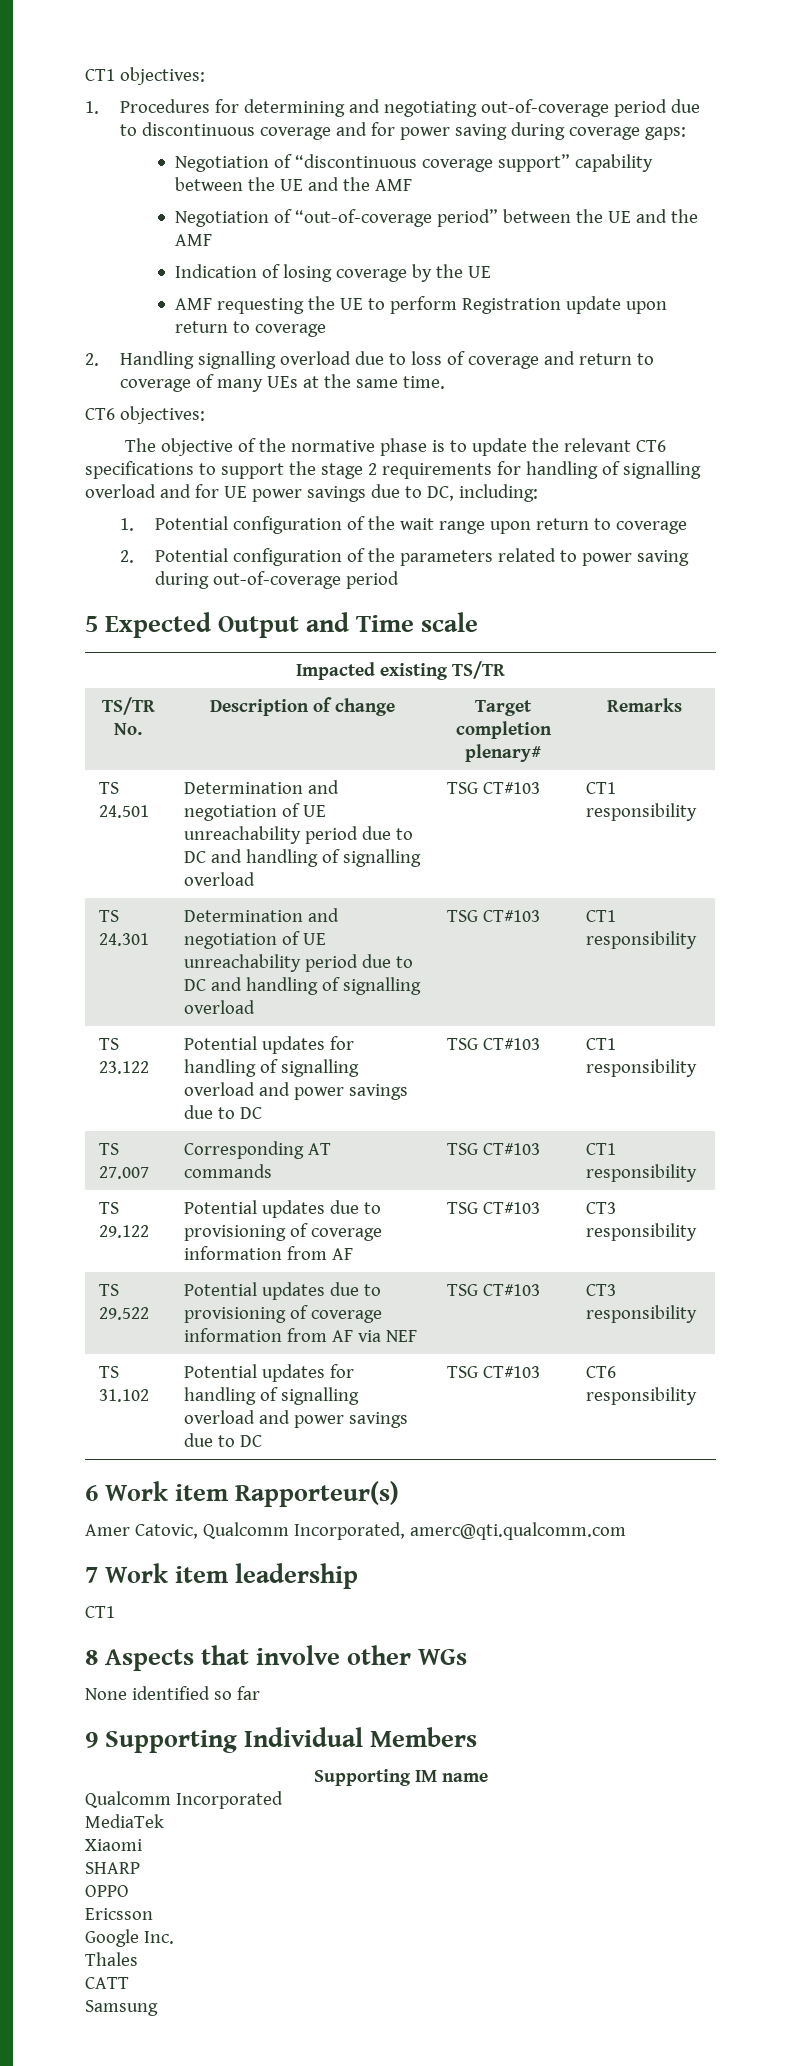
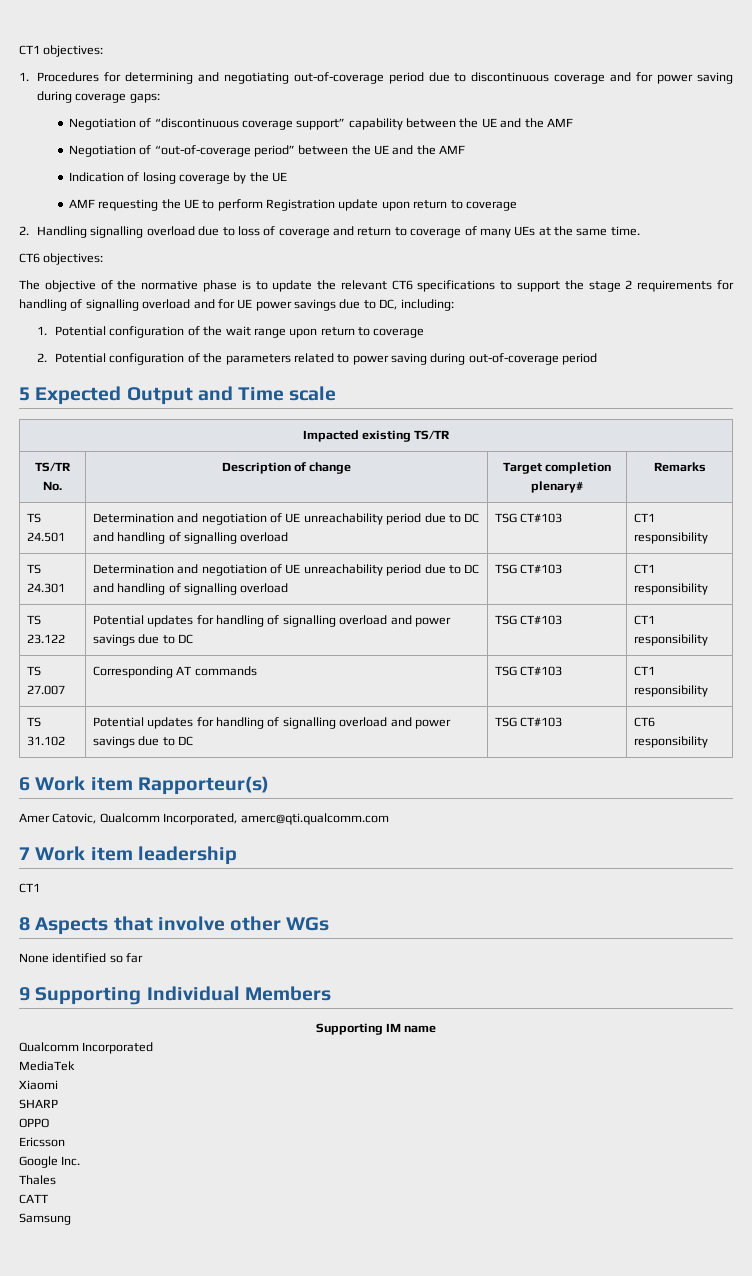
- TS 29.122 | Potential updates due to provisioning of coverage information from AF | TSG CT#103 | CT3 responsibility
- TS 29.522 | Potential updates due to provisioning of coverage information from AF via NEF | TSG CT#103 | CT3 responsibility

